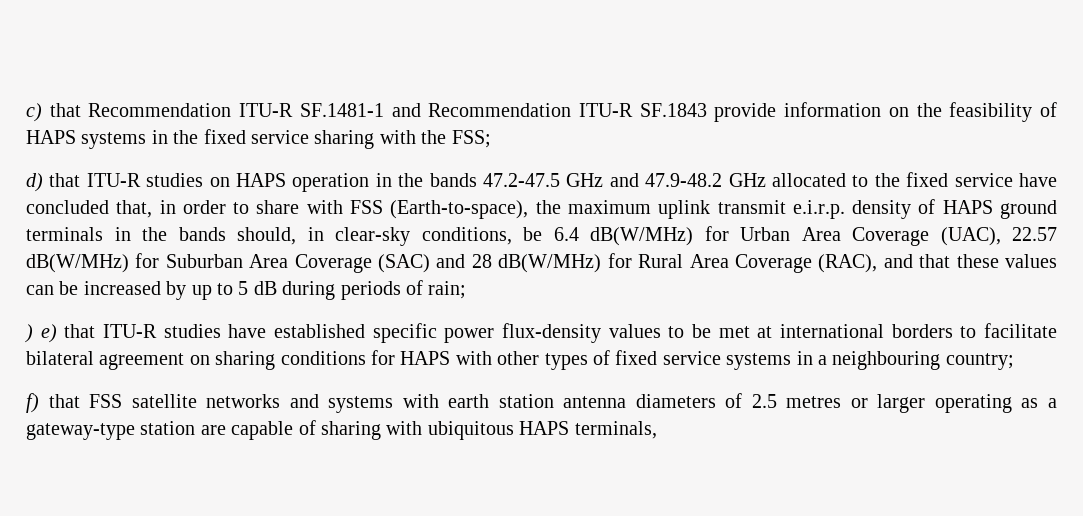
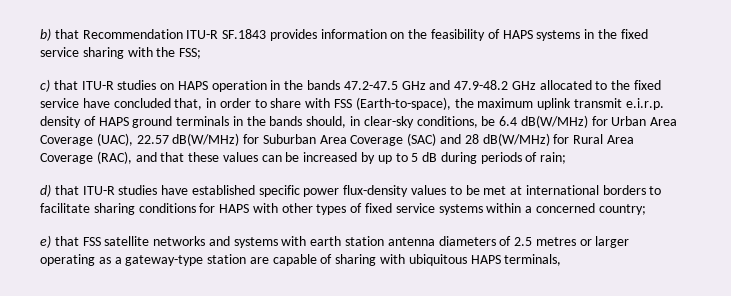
- c) that Recommendation ITU-R SF.1481-1 and Recommendation ITU-R SF.1843 provide information on the feasibility of HAPS systems in the fixed service sharing with the FSS;
+ b) that Recommendation ITU-R SF.1843 provides information on the feasibility of HAPS systems in the fixed service sharing with the FSS;
- d) that ITU-R studies on HAPS operation in the bands 47.2-47.5 GHz and 47.9-48.2 GHz allocated to the fixed service have concluded that, in order to share with FSS (Earth-to-space), the maximum uplink transmit e.i.r.p. density of HAPS ground terminals in the bands should, in clear-sky conditions, be 6.4 dB(W/MHz) for Urban Area Coverage (UAC), 22.57 dB(W/MHz) for Suburban Area Coverage (SAC) and 28 dB(W/MHz) for Rural Area Coverage (RAC), and that these values can be increased by up to 5 dB during periods of rain;
+ c) that ITU-R studies on HAPS operation in the bands 47.2-47.5 GHz and 47.9-48.2 GHz allocated to the fixed service have concluded that, in order to share with FSS (Earth-to-space), the maximum uplink transmit e.i.r.p. density of HAPS ground terminals in the bands should, in clear-sky conditions, be 6.4 dB(W/MHz) for Urban Area Coverage (UAC), 22.57 dB(W/MHz) for Suburban Area Coverage (SAC) and 28 dB(W/MHz) for Rural Area Coverage (RAC), and that these values can be increased by up to 5 dB during periods of rain;
- ) e) that ITU-R studies have established specific power flux-density values to be met at international borders to facilitate bilateral agreement on sharing conditions for HAPS with other types of fixed service systems in a neighbouring country;
+ d) that ITU-R studies have established specific power flux-density values to be met at international borders to facilitate sharing conditions for HAPS with other types of fixed service systems within a concerned country;
- f) that FSS satellite networks and systems with earth station antenna diameters of 2.5 metres or larger operating as a gateway-type station are capable of sharing with ubiquitous HAPS terminals,
+ e) that FSS satellite networks and systems with earth station antenna diameters of 2.5 metres or larger operating as a gateway-type station are capable of sharing with ubiquitous HAPS terminals,

